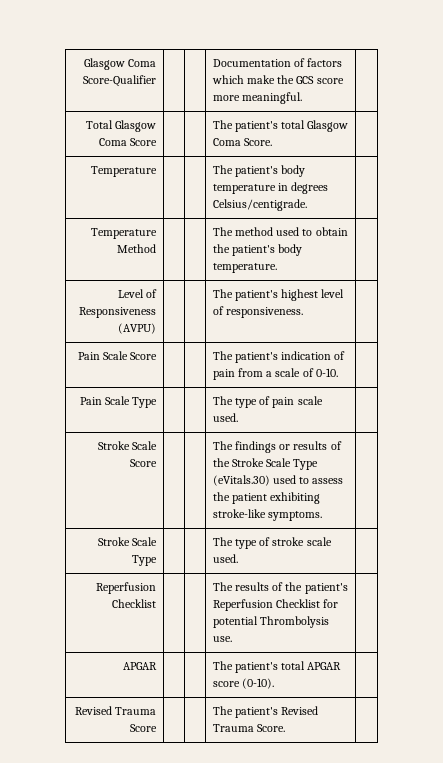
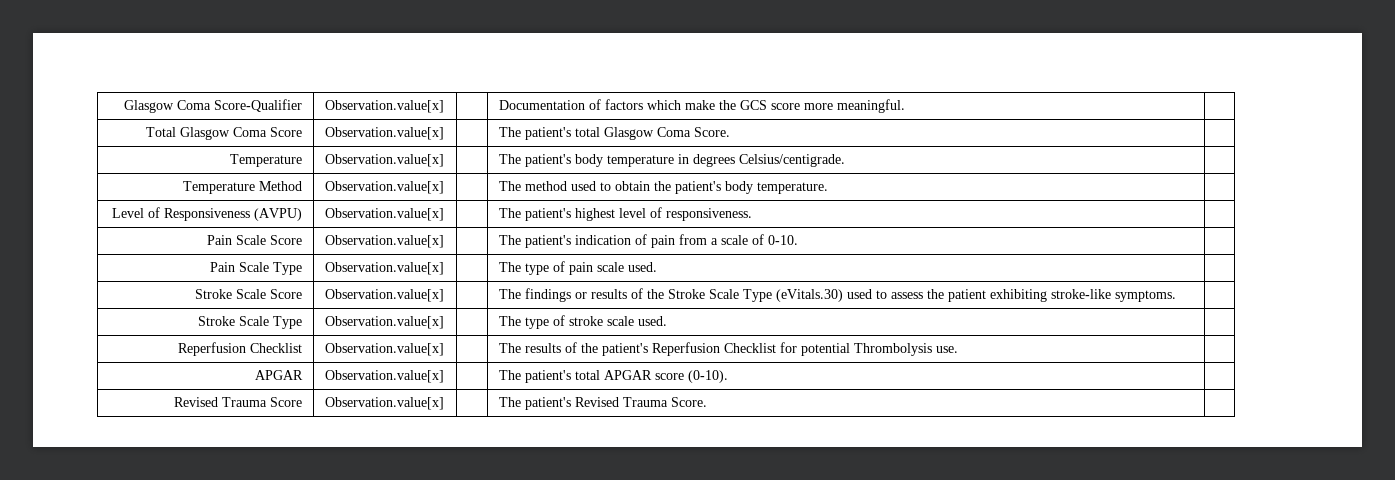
- Glasgow Coma Score-Qualifier | | | Documentation of factors which make the GCS score more meaningful. |
+ Glasgow Coma Score-Qualifier | Observation.value[x] | | Documentation of factors which make the GCS score more meaningful. |
- Total Glasgow Coma Score | | | The patient's total Glasgow Coma Score. |
+ Total Glasgow Coma Score | Observation.value[x] | | The patient's total Glasgow Coma Score. |
- Temperature | | | The patient's body temperature in degrees Celsius/centigrade. |
+ Temperature | Observation.value[x] | | The patient's body temperature in degrees Celsius/centigrade. |
- Temperature Method | | | The method used to obtain the patient's body temperature. |
+ Temperature Method | Observation.value[x] | | The method used to obtain the patient's body temperature. |
- Level of Responsiveness (AVPU) | | | The patient's highest level of responsiveness. |
+ Level of Responsiveness (AVPU) | Observation.value[x] | | The patient's highest level of responsiveness. |
- Pain Scale Score | | | The patient's indication of pain from a scale of 0-10. |
+ Pain Scale Score | Observation.value[x] | | The patient's indication of pain from a scale of 0-10. |
- Pain Scale Type | | | The type of pain scale used. |
+ Pain Scale Type | Observation.value[x] | | The type of pain scale used. |
- Stroke Scale Score | | | The findings or results of the Stroke Scale Type (eVitals.30) used to assess the patient exhibiting stroke-like symptoms. |
+ Stroke Scale Score | Observation.value[x] | | The findings or results of the Stroke Scale Type (eVitals.30) used to assess the patient exhibiting stroke-like symptoms. |
- Stroke Scale Type | | | The type of stroke scale used. |
+ Stroke Scale Type | Observation.value[x] | | The type of stroke scale used. |
- Reperfusion Checklist | | | The results of the patient's Reperfusion Checklist for potential Thrombolysis use. |
+ Reperfusion Checklist | Observation.value[x] | | The results of the patient's Reperfusion Checklist for potential Thrombolysis use. |
- APGAR | | | The patient's total APGAR score (0-10). |
+ APGAR | Observation.value[x] | | The patient's total APGAR score (0-10). |
- Revised Trauma Score | | | The patient's Revised Trauma Score. |
+ Revised Trauma Score | Observation.value[x] | | The patient's Revised Trauma Score. |

